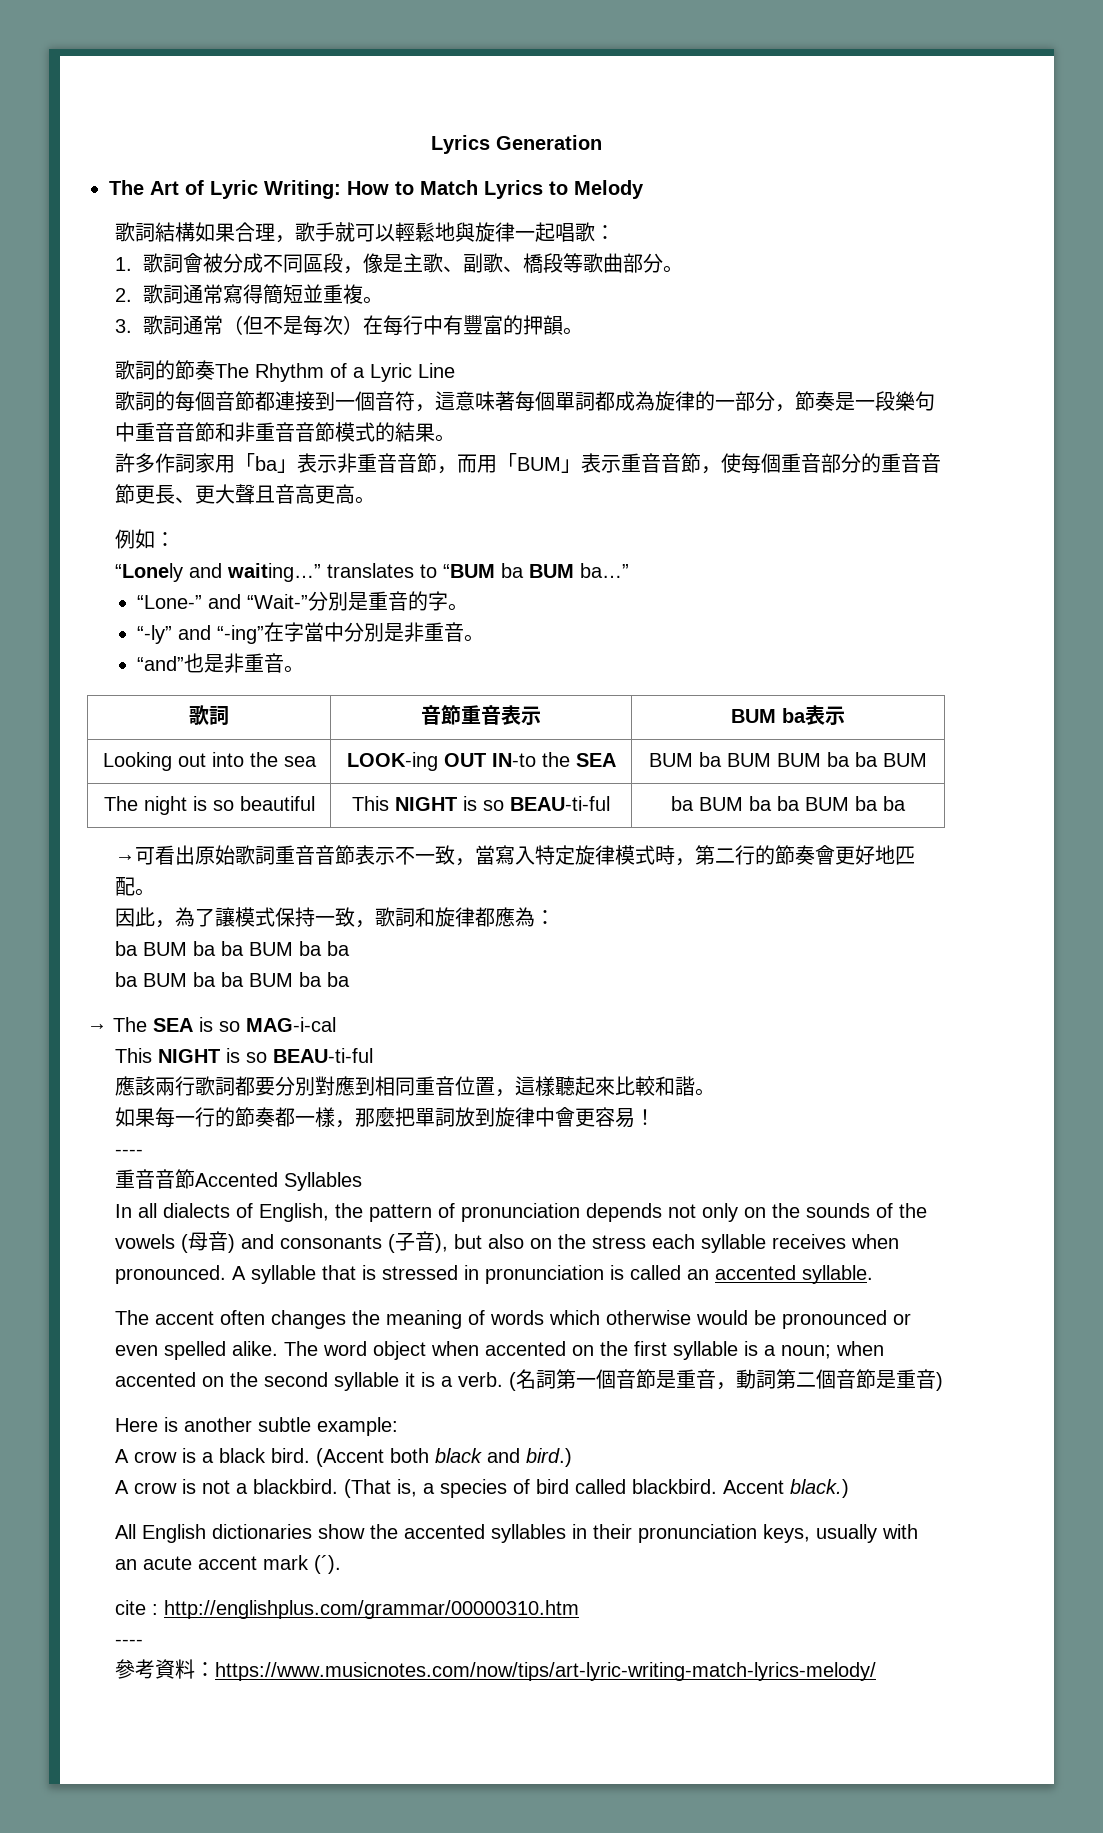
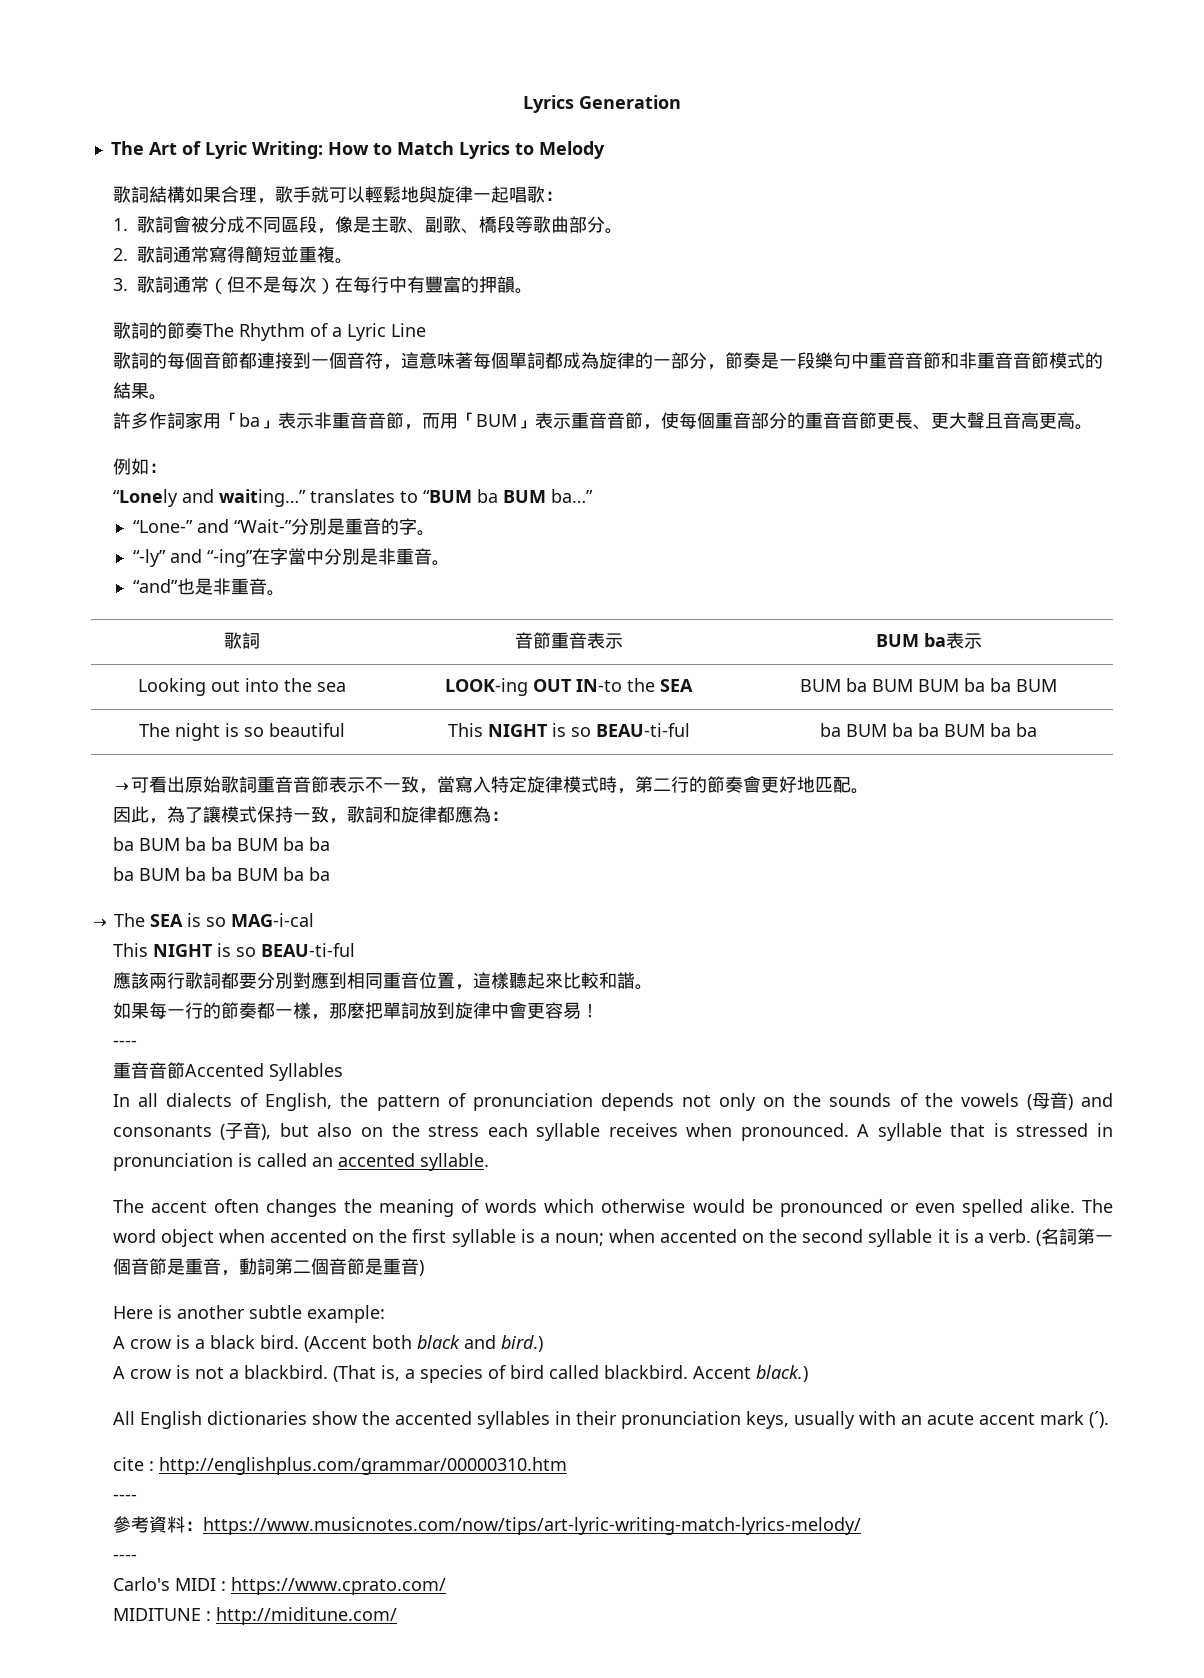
  參考資料：https://www.musicnotes.com/now/tips/art-lyric-writing-match-lyrics-melody/
+ ----
+ Carlo's MIDI : https://www.cprato.com/
+ MIDITUNE : http://miditune.com/

